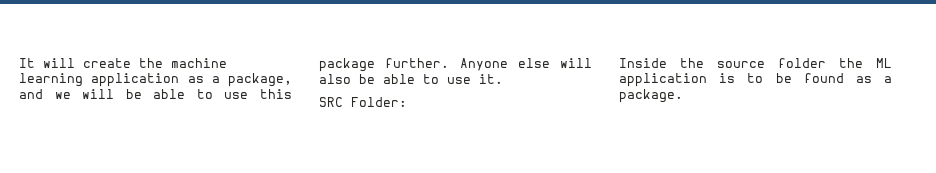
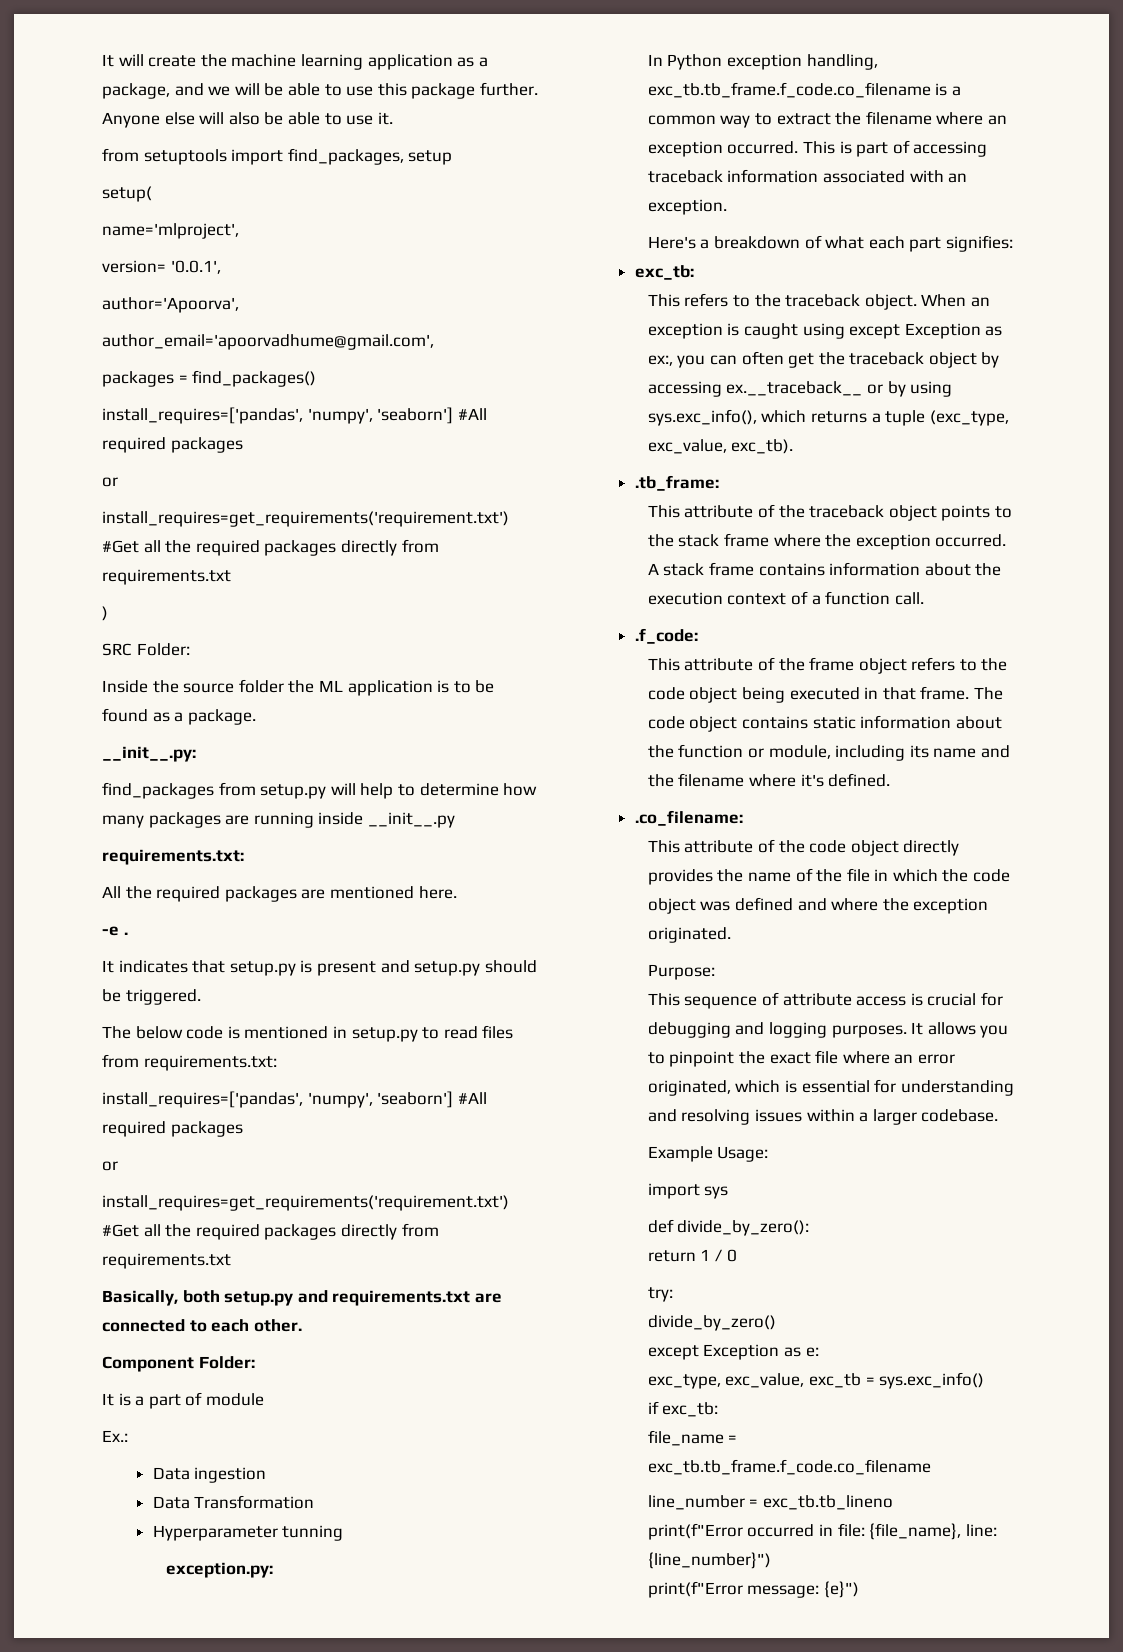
+ from setuptools import find_packages, setup
+ setup(
+ name='mlproject',
+ version= '0.0.1',
+ author='Apoorva',
+ author_email='apoorvadhume@gmail.com',
+ packages = find_packages()
+ install_requires=['pandas', 'numpy', 'seaborn'] #All required packages
+ or
+ install_requires=get_requirements('requirement.txt') #Get all the required packages directly from requirements.txt
+ )
+ __init__.py:
+ find_packages from setup.py will help to determine how many packages are running inside __init__.py
+ requirements.txt:
+ All the required packages are mentioned here.
+ -e .
+ It indicates that setup.py is present and setup.py should be triggered.
+ The below code is mentioned in setup.py to read files from requirements.txt:
+ install_requires=['pandas', 'numpy', 'seaborn'] #All required packages
+ or
+ install_requires=get_requirements('requirement.txt') #Get all the required packages directly from requirements.txt
+ Basically, both setup.py and requirements.txt are connected to each other.
+ Component Folder:
+ It is a part of module
+ Ex.:
+ Data ingestion
+ Data Transformation
+ Hyperparameter tunning
+ exception.py:
+ In Python exception handling, exc_tb.tb_frame.f_code.co_filename is a common way to extract the filename where an exception occurred. This is part of accessing traceback information associated with an exception.
+ Here's a breakdown of what each part signifies:
+ exc_tb:
+ This refers to the traceback object. When an exception is caught using except Exception as ex:, you can often get the traceback object by accessing ex.__traceback__ or by using sys.exc_info(), which returns a tuple (exc_type, exc_value, exc_tb).
+ .tb_frame:
+ This attribute of the traceback object points to the stack frame where the exception occurred. A stack frame contains information about the execution context of a function call.
+ .f_code:
+ This attribute of the frame object refers to the code object being executed in that frame. The code object contains static information about the function or module, including its name and the filename where it's defined.
+ .co_filename:
+ This attribute of the code object directly provides the name of the file in which the code object was defined and where the exception originated.
+ Purpose:
+ This sequence of attribute access is crucial for debugging and logging purposes. It allows you to pinpoint the exact file where an error originated, which is essential for understanding and resolving issues within a larger codebase.
+ Example Usage:
+ import sys
+ def divide_by_zero():
+ return 1 / 0
+ try:
+ divide_by_zero()
+ except Exception as e:
+ exc_type, exc_value, exc_tb = sys.exc_info()
+ if exc_tb:
+ file_name = exc_tb.tb_frame.f_code.co_filename
+ line_number = exc_tb.tb_lineno
+ print(f"Error occurred in file: {file_name}, line: {line_number}")
+ print(f"Error message: {e}")

